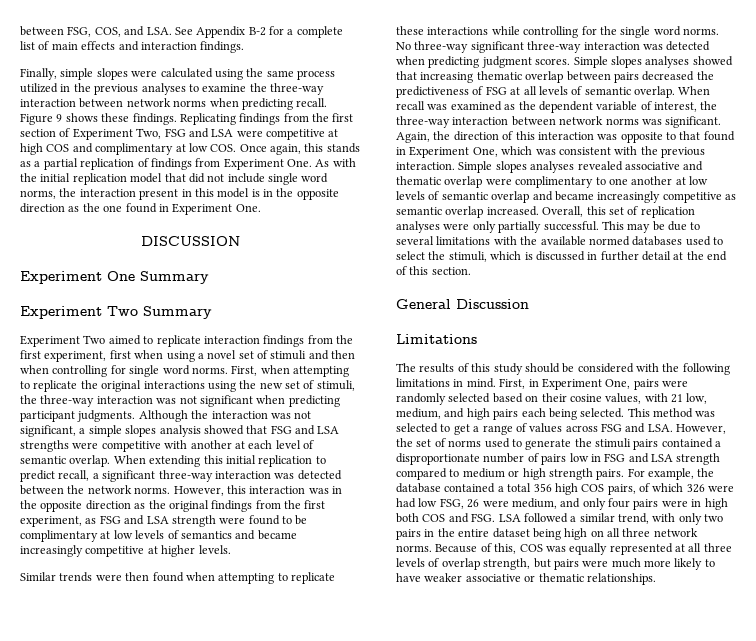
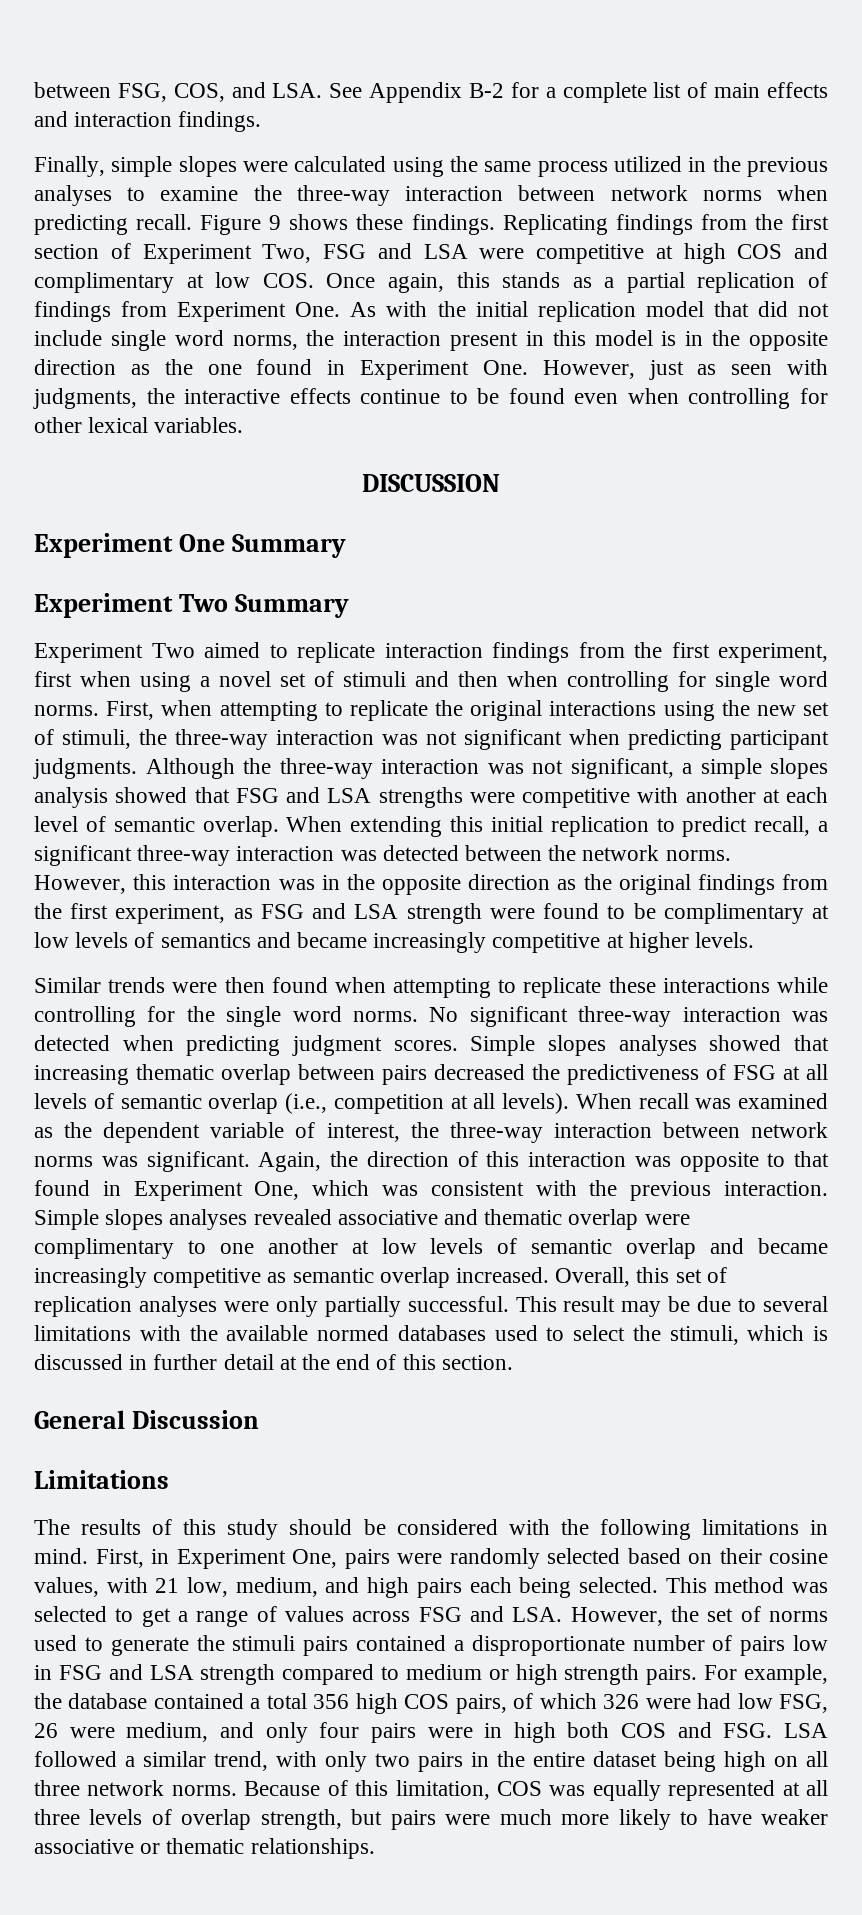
- Replicating findings from the first section of Experiment Two, FSG and LSA were competitive at high COS and complimentary at low COS. Once again, this stands as a partial replication of findings from Experiment One. As with the initial replication model that did not include single word norms, the interaction present in this model is in the opposite direction as the one found in Experiment One.
+ Replicating findings from the first section of Experiment Two, FSG and LSA were competitive at high COS and complimentary at low COS. Once again, this stands as a partial replication of findings from Experiment One. As with the initial replication model that did not include single word norms, the interaction present in this model is in the opposite direction as the one found in Experiment One. However, just as seen with judgments, the interactive effects continue to be found even when controlling for other lexical variables.
- Although the interaction was not significant, a simple slopes analysis showed that FSG and LSA strengths were competitive with another at each level of semantic overlap.
+ Although the three-way interaction was not significant, a simple slopes analysis showed that FSG and LSA strengths were competitive with another at each level of semantic overlap.
- No three-way significant three-way interaction was detected when predicting judgment scores.
+ No significant three-way interaction was detected when predicting judgment scores.
- Simple slopes analyses showed that increasing thematic overlap between pairs decreased the predictiveness of FSG at all levels of semantic overlap.
+ Simple slopes analyses showed that increasing thematic overlap between pairs decreased the predictiveness of FSG at all levels of semantic overlap (i.e., competition at all levels).
- This may be due to several limitations with the available normed databases used to select the stimuli, which is discussed in further detail at the end of this section.
+ This result may be due to several limitations with the available normed databases used to select the stimuli, which is discussed in further detail at the end of this section.
- Because of this, COS was equally represented at all three levels of overlap strength, but pairs were much more likely to have weaker associative or thematic relationships.
+ Because of this limitation, COS was equally represented at all three levels of overlap strength, but pairs were much more likely to have weaker associative or thematic relationships.

